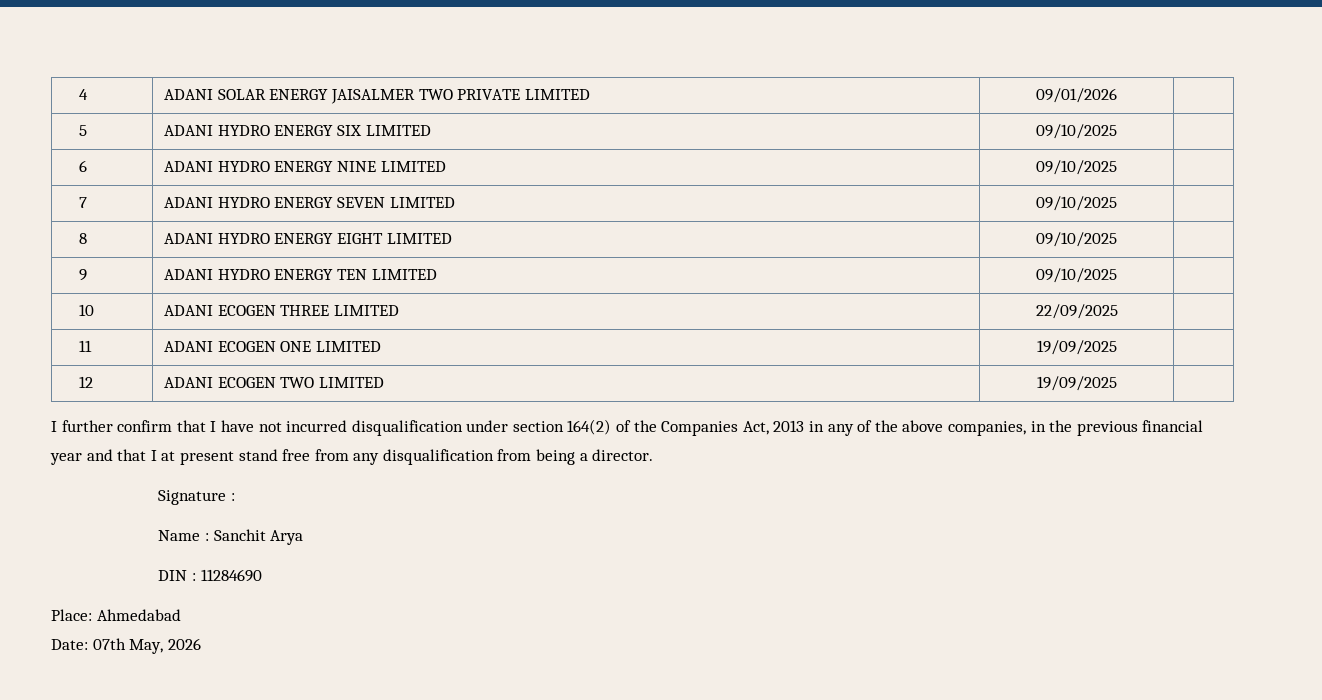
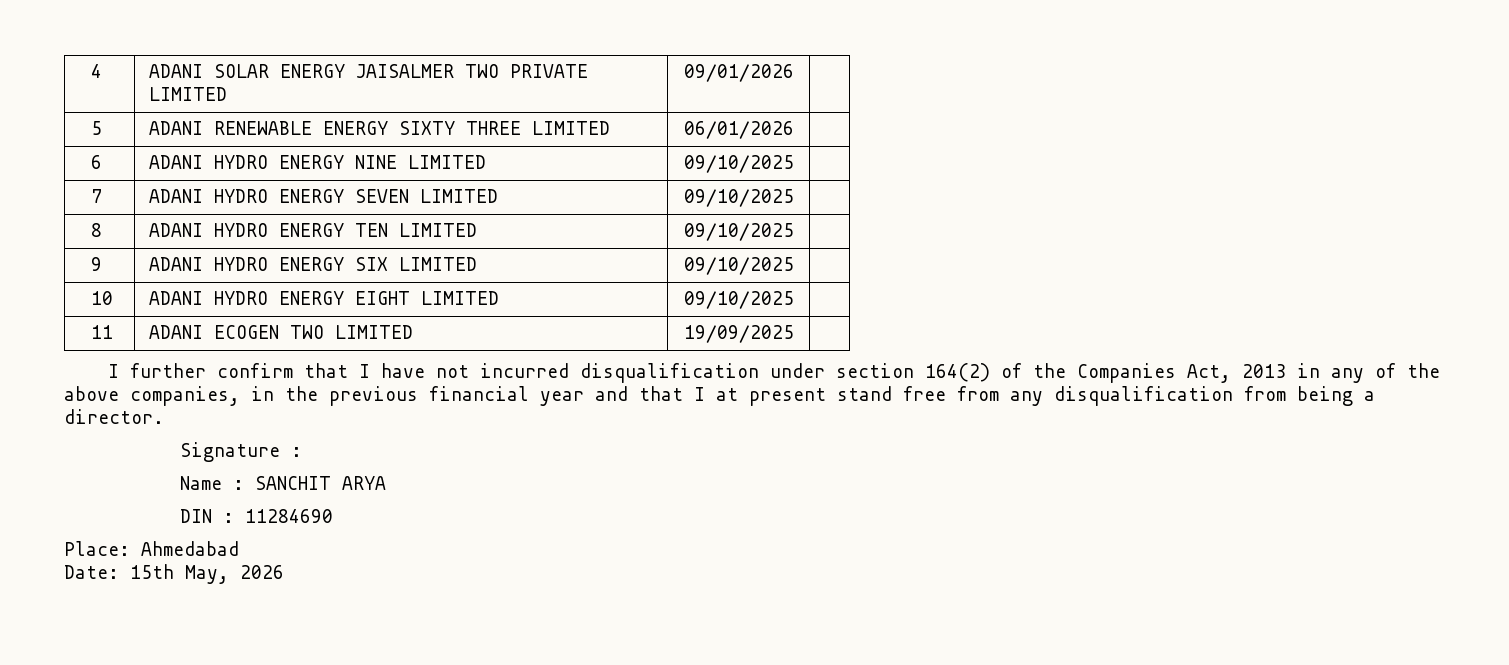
- 5 | ADANI HYDRO ENERGY SIX LIMITED | 09/10/2025 |
+ 5 | ADANI RENEWABLE ENERGY SIXTY THREE LIMITED | 06/01/2026 |
- 8 | ADANI HYDRO ENERGY EIGHT LIMITED | 09/10/2025 |
+ 8 | ADANI HYDRO ENERGY TEN LIMITED | 09/10/2025 |
- 9 | ADANI HYDRO ENERGY TEN LIMITED | 09/10/2025 |
+ 9 | ADANI HYDRO ENERGY SIX LIMITED | 09/10/2025 |
- 10 | ADANI ECOGEN THREE LIMITED | 22/09/2025 |
+ 10 | ADANI HYDRO ENERGY EIGHT LIMITED | 09/10/2025 |
- 11 | ADANI ECOGEN ONE LIMITED | 19/09/2025 |
- 12 | ADANI ECOGEN TWO LIMITED | 19/09/2025 |
+ 11 | ADANI ECOGEN TWO LIMITED | 19/09/2025 |
- Name : Sanchit Arya
+ Name : SANCHIT ARYA
- Date: 07th May, 2026
+ Date: 15th May, 2026

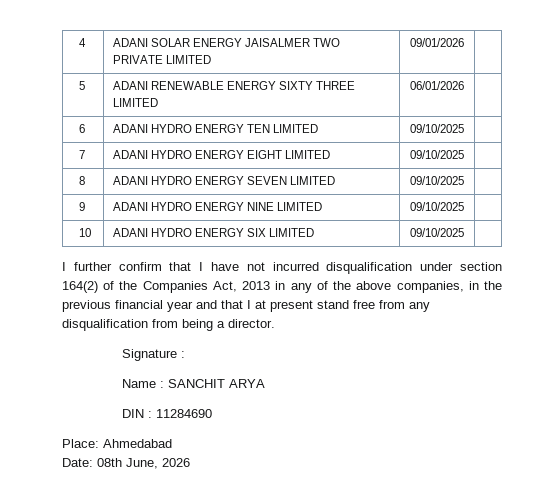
- 6 | ADANI HYDRO ENERGY NINE LIMITED | 09/10/2025 |
+ 6 | ADANI HYDRO ENERGY TEN LIMITED | 09/10/2025 |
- 7 | ADANI HYDRO ENERGY SEVEN LIMITED | 09/10/2025 |
+ 7 | ADANI HYDRO ENERGY EIGHT LIMITED | 09/10/2025 |
- 8 | ADANI HYDRO ENERGY TEN LIMITED | 09/10/2025 |
+ 8 | ADANI HYDRO ENERGY SEVEN LIMITED | 09/10/2025 |
- 9 | ADANI HYDRO ENERGY SIX LIMITED | 09/10/2025 |
+ 9 | ADANI HYDRO ENERGY NINE LIMITED | 09/10/2025 |
- 10 | ADANI HYDRO ENERGY EIGHT LIMITED | 09/10/2025 |
- 11 | ADANI ECOGEN TWO LIMITED | 19/09/2025 |
+ 10 | ADANI HYDRO ENERGY SIX LIMITED | 09/10/2025 |
- Date: 15th May, 2026
+ Date: 08th June, 2026

